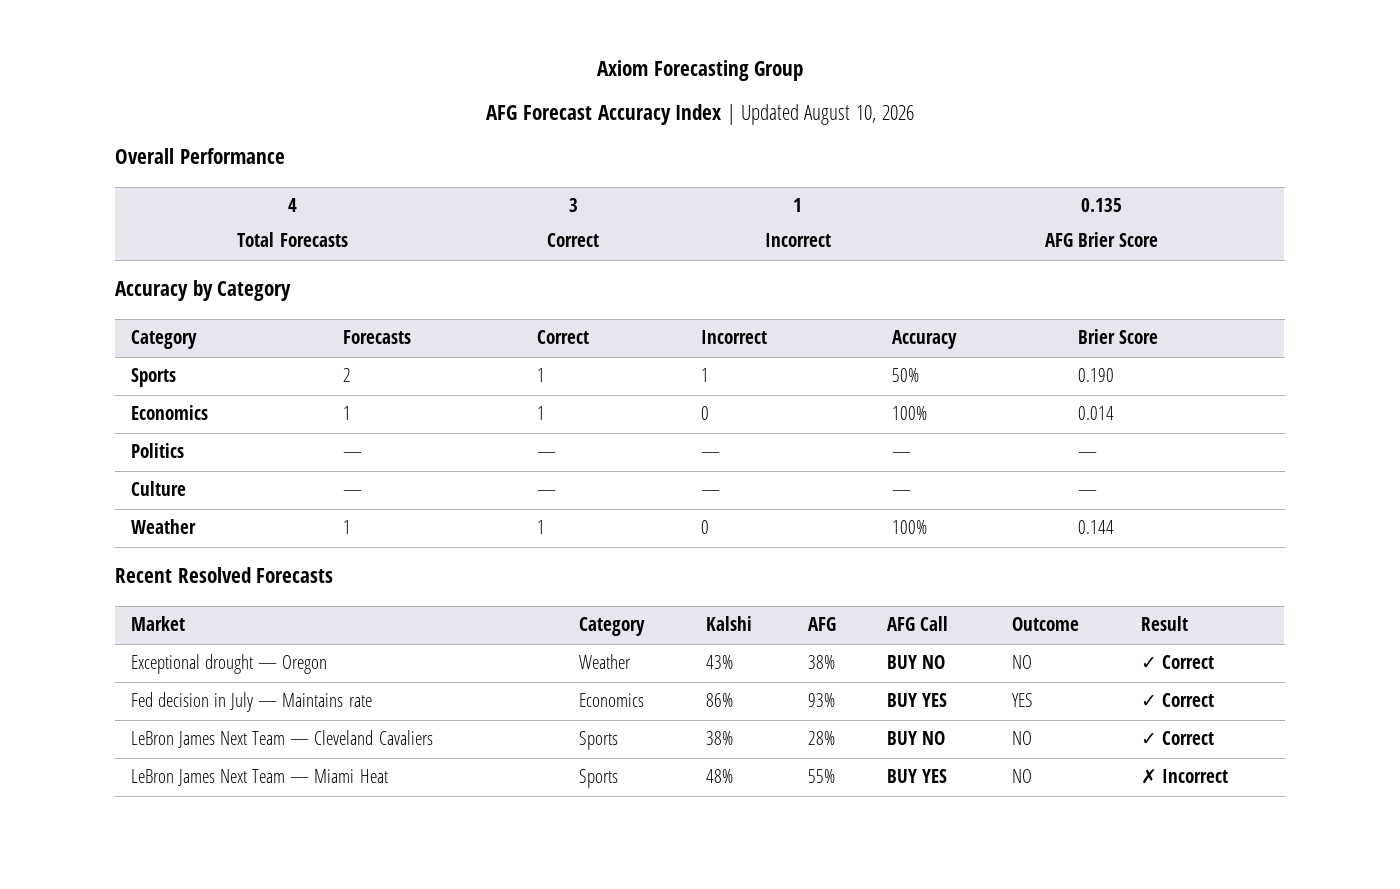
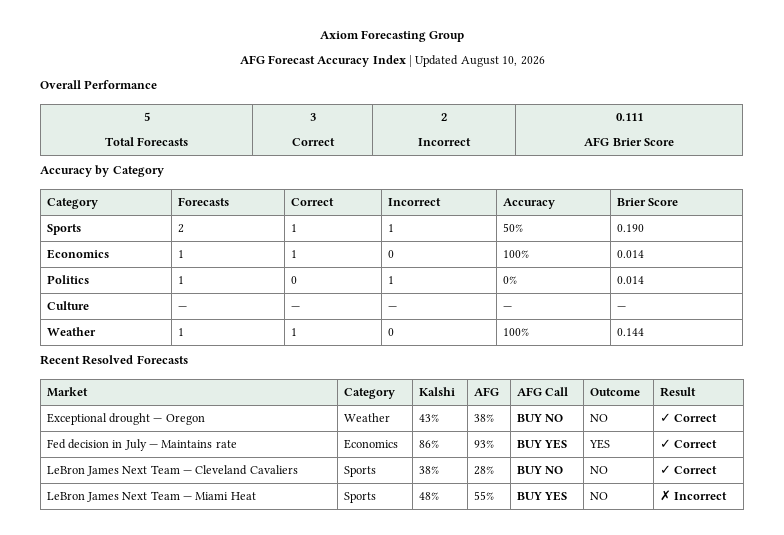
- 4
+ 5
  Total Forecasts | 3
- Correct | 1
- Incorrect | 0.135
+ Correct | 2
+ Incorrect | 0.111
- Politics | — | — | — | — | —
+ Politics | 1 | 0 | 1 | 0% | 0.014

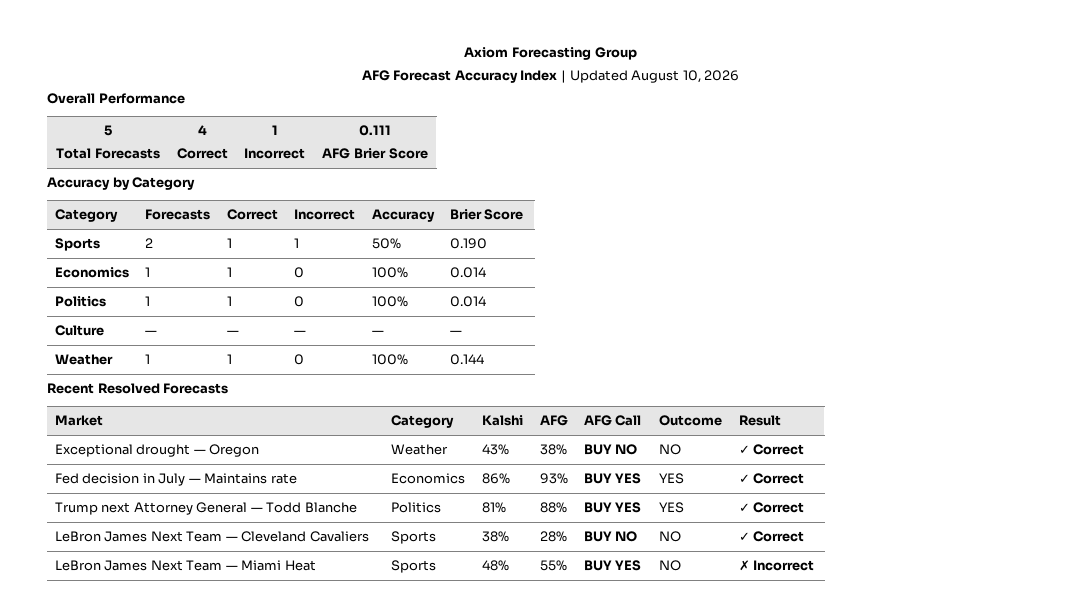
  5
- Total Forecasts | 3
- Correct | 2
+ Total Forecasts | 4
+ Correct | 1
- Politics | 1 | 0 | 1 | 0% | 0.014
+ Politics | 1 | 1 | 0 | 100% | 0.014
+ Trump next Attorney General — Todd Blanche | Politics | 81% | 88% | BUY YES | YES | ✓ Correct

